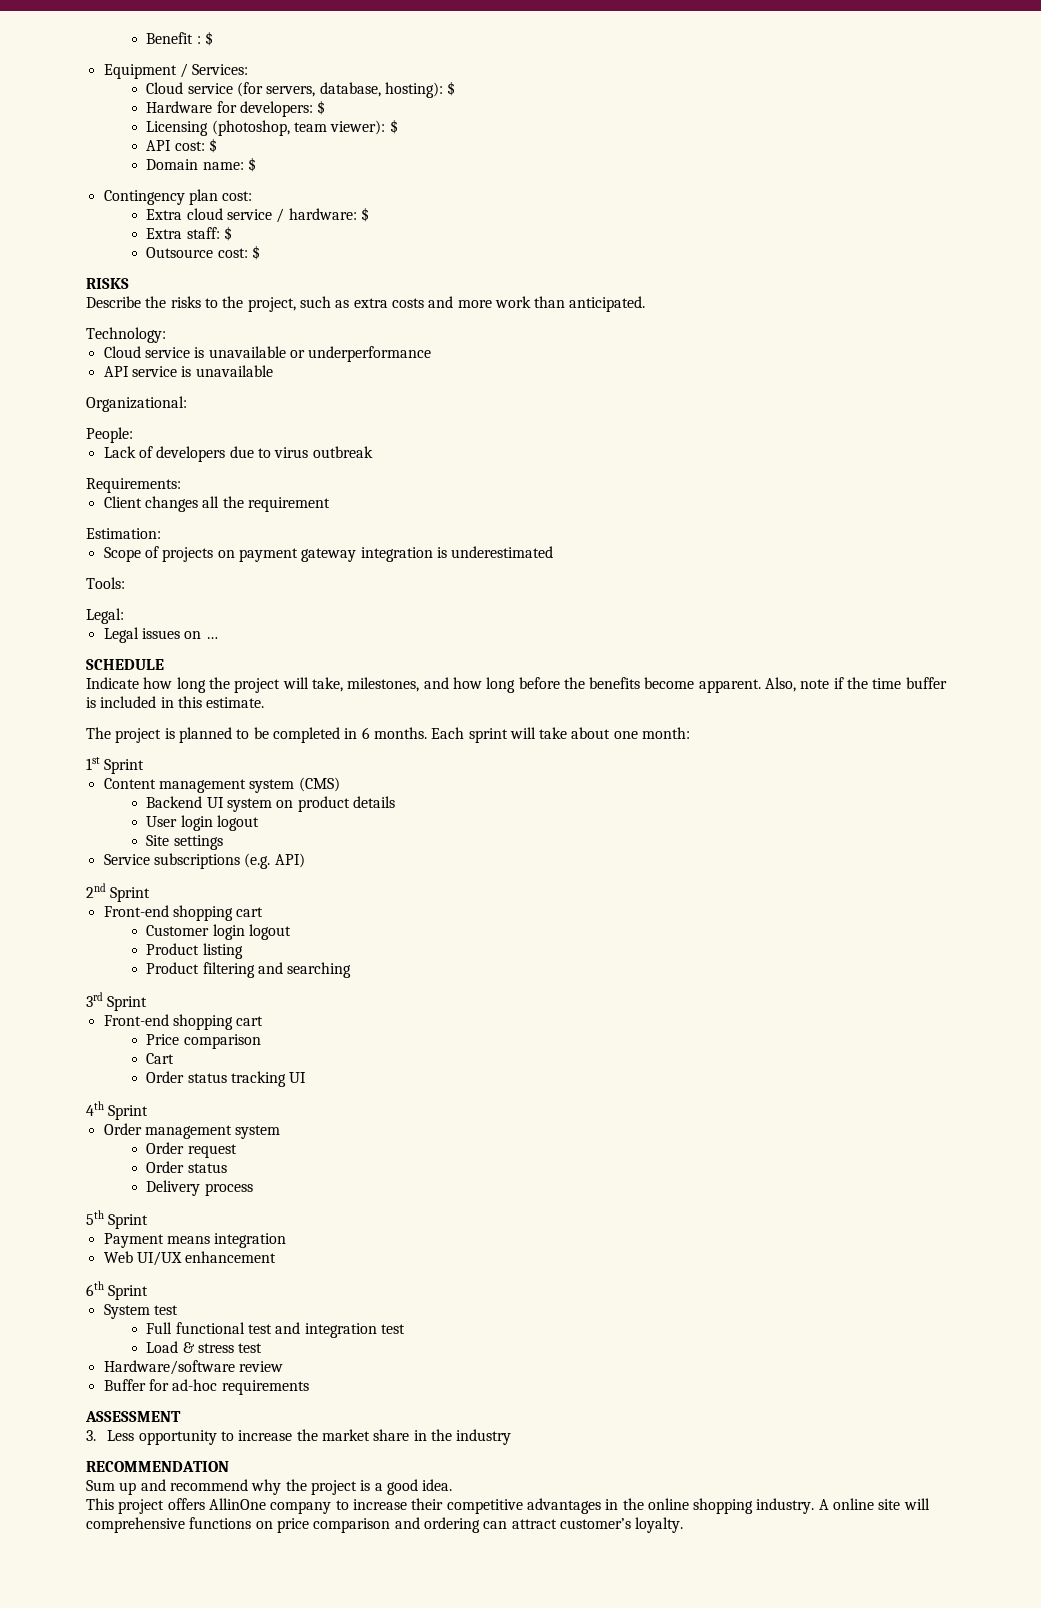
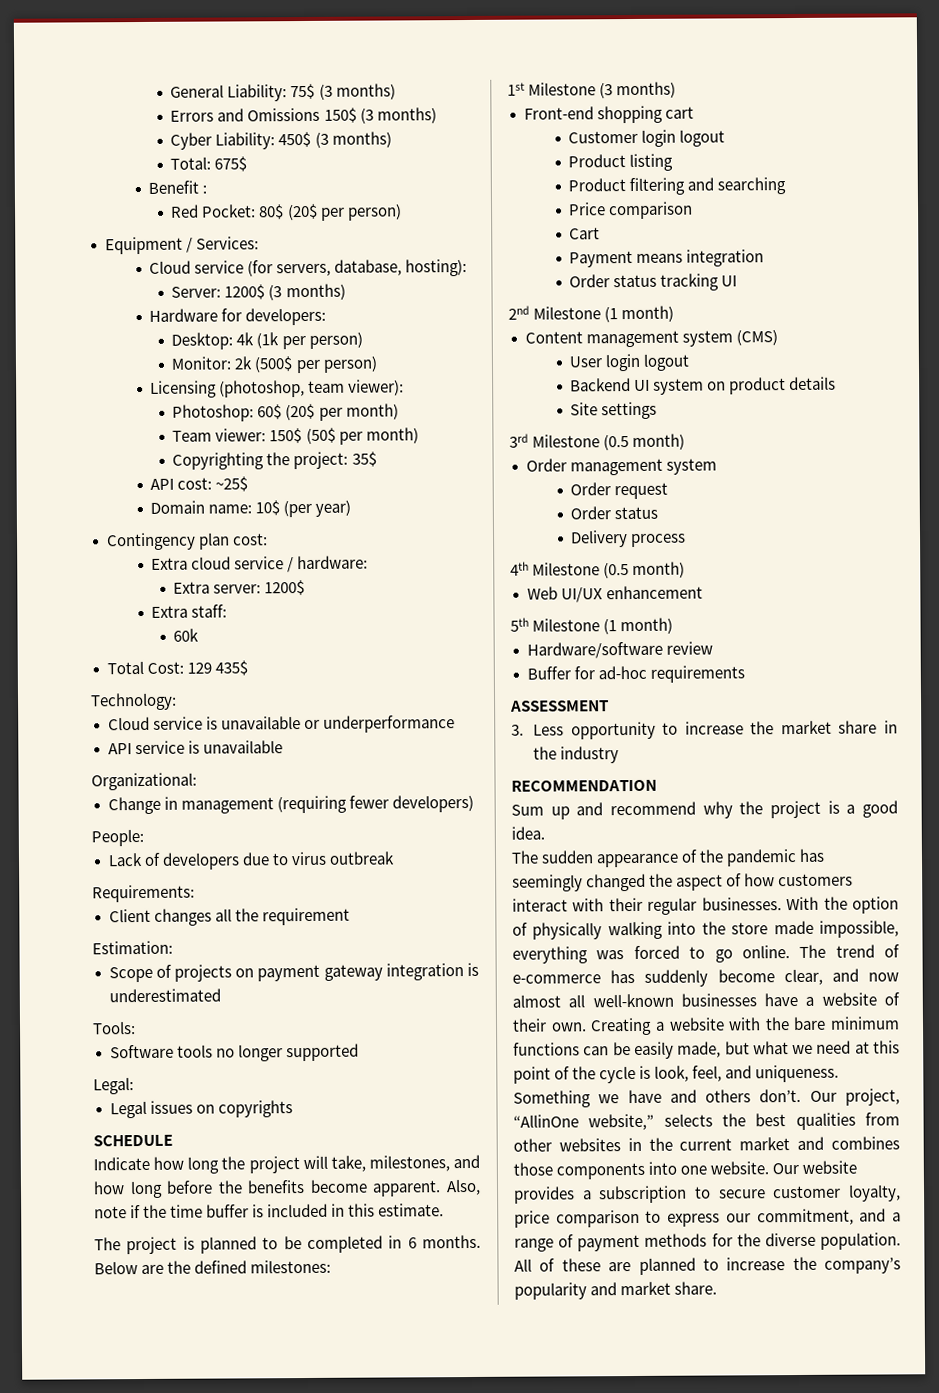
- Benefit : $
+ General Liability: 75$ (3 months)
+ Errors and Omissions 150$ (3 months)
+ Cyber Liability: 450$ (3 months)
+ Total: 675$
+ Benefit :
+ Red Pocket: 80$ (20$ per person)
- Cloud service (for servers, database, hosting): $
+ Cloud service (for servers, database, hosting):
+ Server: 1200$ (3 months)
- Hardware for developers: $
- Licensing (photoshop, team viewer): $
+ Hardware for developers:
+ Desktop: 4k (1k per person)
+ Monitor: 2k (500$ per person)
+ Licensing (photoshop, team viewer):
+ Photoshop: 60$ (20$ per month)
+ Team viewer: 150$ (50$ per month)
+ Copyrighting the project: 35$
- API cost: $
+ API cost: ~25$
- Domain name: $
+ Domain name: 10$ (per year)
- Extra cloud service / hardware: $
+ Extra cloud service / hardware:
+ Extra server: 1200$
- Extra staff: $
- Outsource cost: $
- RISKS
- Describe the risks to the project, such as extra costs and more work than anticipated.
+ Extra staff:
+ 60k
+ Total Cost: 129 435$
+ Change in management (requiring fewer developers)
+ Software tools no longer supported
- Legal issues on …
+ Legal issues on copyrights
- Each sprint will take about one month:
- 1st Sprint
- Content management system (CMS)
- Backend UI system on product details
- User login logout
- Site settings
- Service subscriptions (e.g. API)
- 2nd Sprint
+ Below are the defined milestones:
+ 1st Milestone (3 months)
- 3rd Sprint
- Front-end shopping cart
+ Payment means integration
- 4th Sprint
+ 2nd Milestone (1 month)
+ Content management system (CMS)
+ User login logout
+ Backend UI system on product details
+ Site settings
+ 3rd Milestone (0.5 month)
- 5th Sprint
- Payment means integration
+ 4th Milestone (0.5 month)
  Web UI/UX enhancement
- 6th Sprint
- System test
- Full functional test and integration test
- Load & stress test
+ 5th Milestone (1 month)
- This project offers AllinOne company to increase their competitive advantages in the online shopping industry. A online site will comprehensive functions on price comparison and ordering can attract customer’s loyalty.
+ The sudden appearance of the pandemic has seemingly changed the aspect of how customers interact with their regular businesses. With the option of physically walking into the store made impossible, everything was forced to go online. The trend of e-commerce has suddenly become clear, and now almost all well-known businesses have a website of their own. Creating a website with the bare minimum functions can be easily made, but what we need at this point of the cycle is look, feel, and uniqueness. Something we have and others don’t. Our project, “AllinOne website,” selects the best qualities from other websites in the current market and combines those components into one website. Our website provides a subscription to secure customer loyalty, price comparison to express our commitment, and a range of payment methods for the diverse population. All of these are planned to increase the company’s popularity and market share.

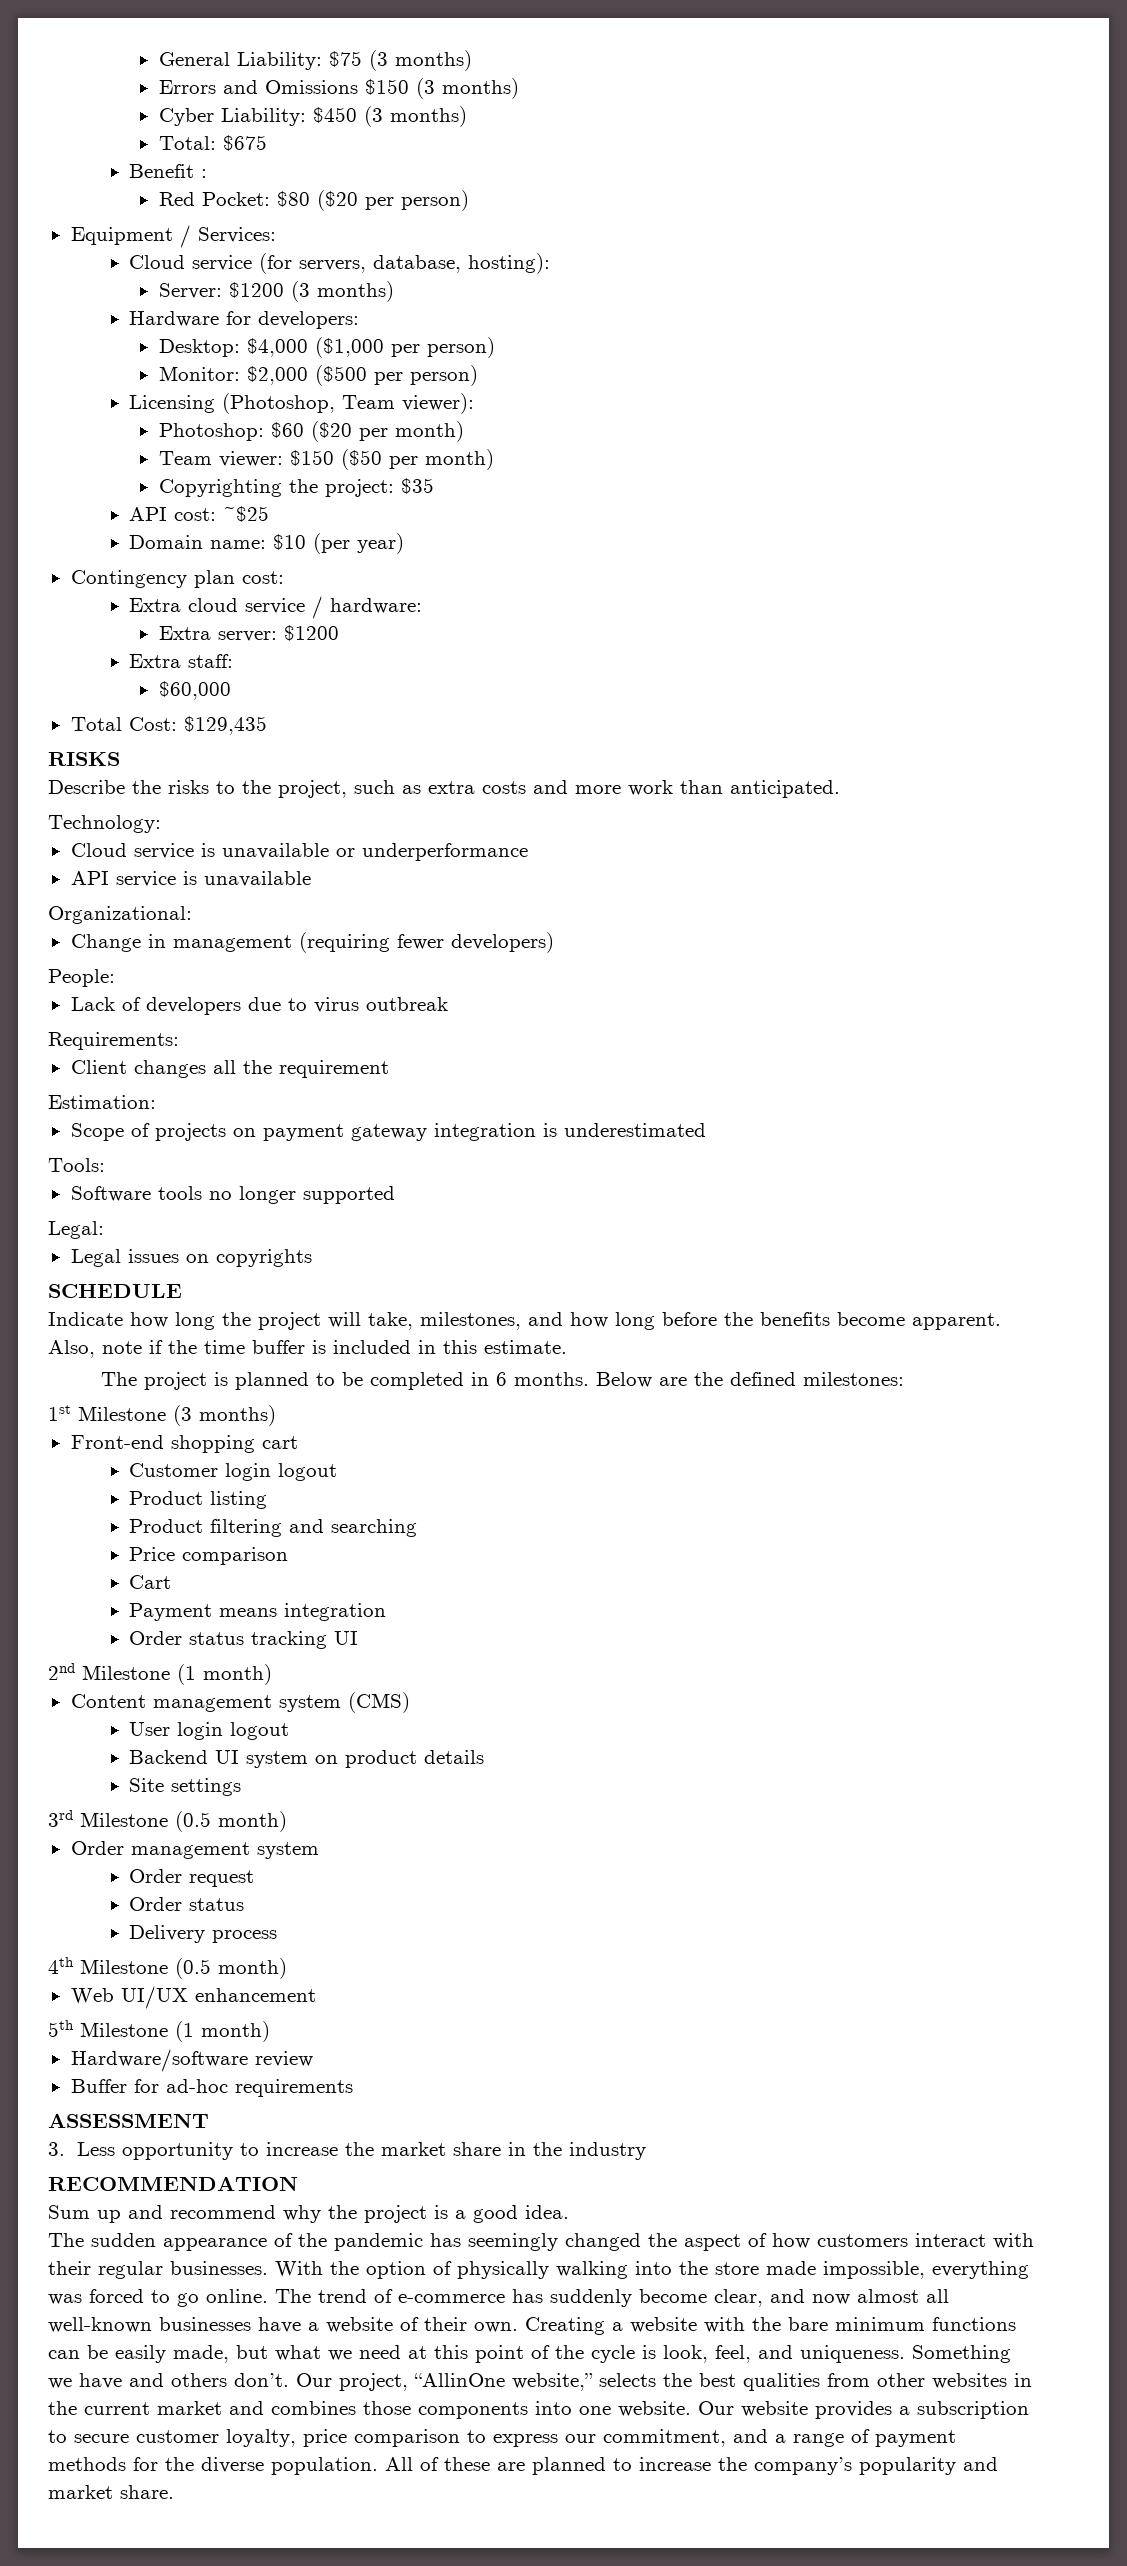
- General Liability: 75$ (3 months)
+ General Liability: $75 (3 months)
- Errors and Omissions 150$ (3 months)
+ Errors and Omissions $150 (3 months)
- Cyber Liability: 450$ (3 months)
+ Cyber Liability: $450 (3 months)
- Total: 675$
+ Total: $675
- Red Pocket: 80$ (20$ per person)
+ Red Pocket: $80 ($20 per person)
- Server: 1200$ (3 months)
+ Server: $1200 (3 months)
- Desktop: 4k (1k per person)
+ Desktop: $4,000 ($1,000 per person)
- Monitor: 2k (500$ per person)
+ Monitor: $2,000 ($500 per person)
- Licensing (photoshop, team viewer):
+ Licensing (Photoshop, Team viewer):
- Photoshop: 60$ (20$ per month)
+ Photoshop: $60 ($20 per month)
- Team viewer: 150$ (50$ per month)
+ Team viewer: $150 ($50 per month)
- Copyrighting the project: 35$
+ Copyrighting the project: $35
- API cost: ~25$
+ API cost: ~$25
- Domain name: 10$ (per year)
+ Domain name: $10 (per year)
- Extra server: 1200$
+ Extra server: $1200
- 60k
+ $60,000
- Total Cost: 129 435$
+ Total Cost: $129,435
+ RISKS
+ Describe the risks to the project, such as extra costs and more work than anticipated.

